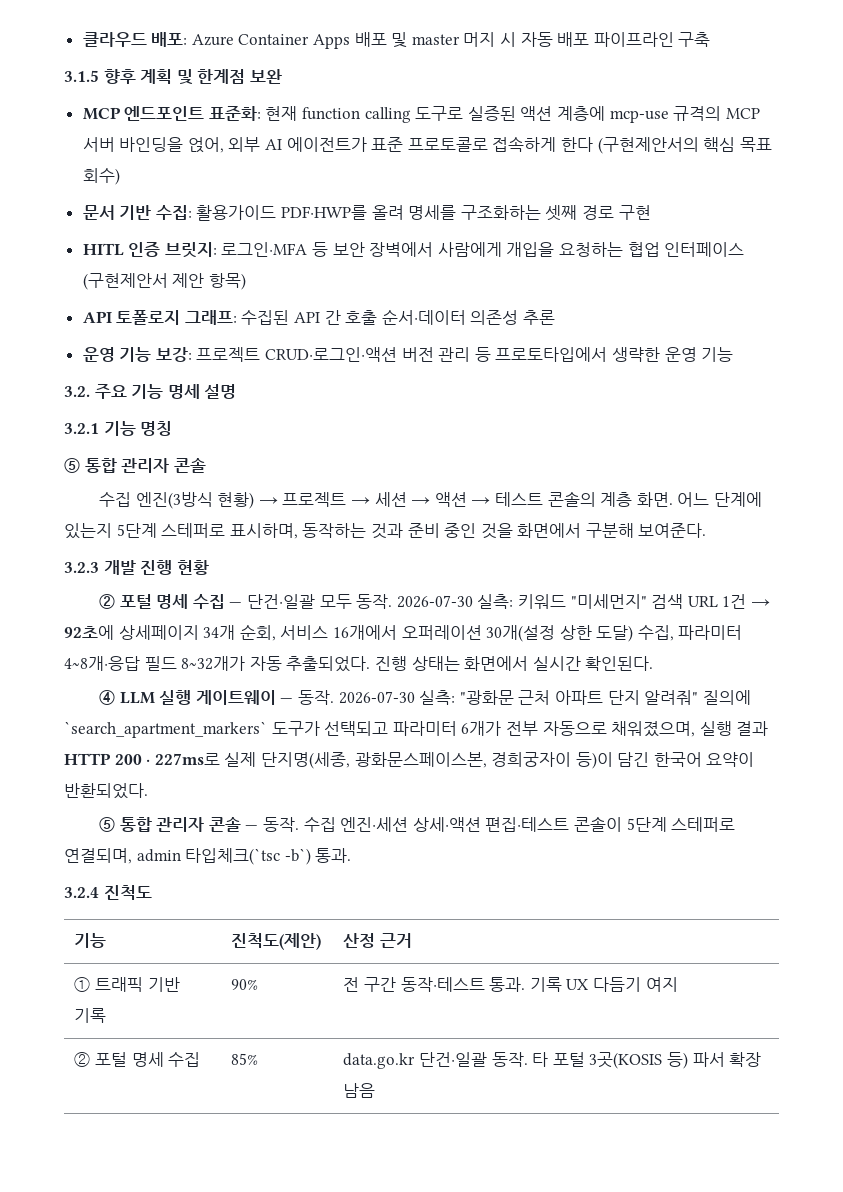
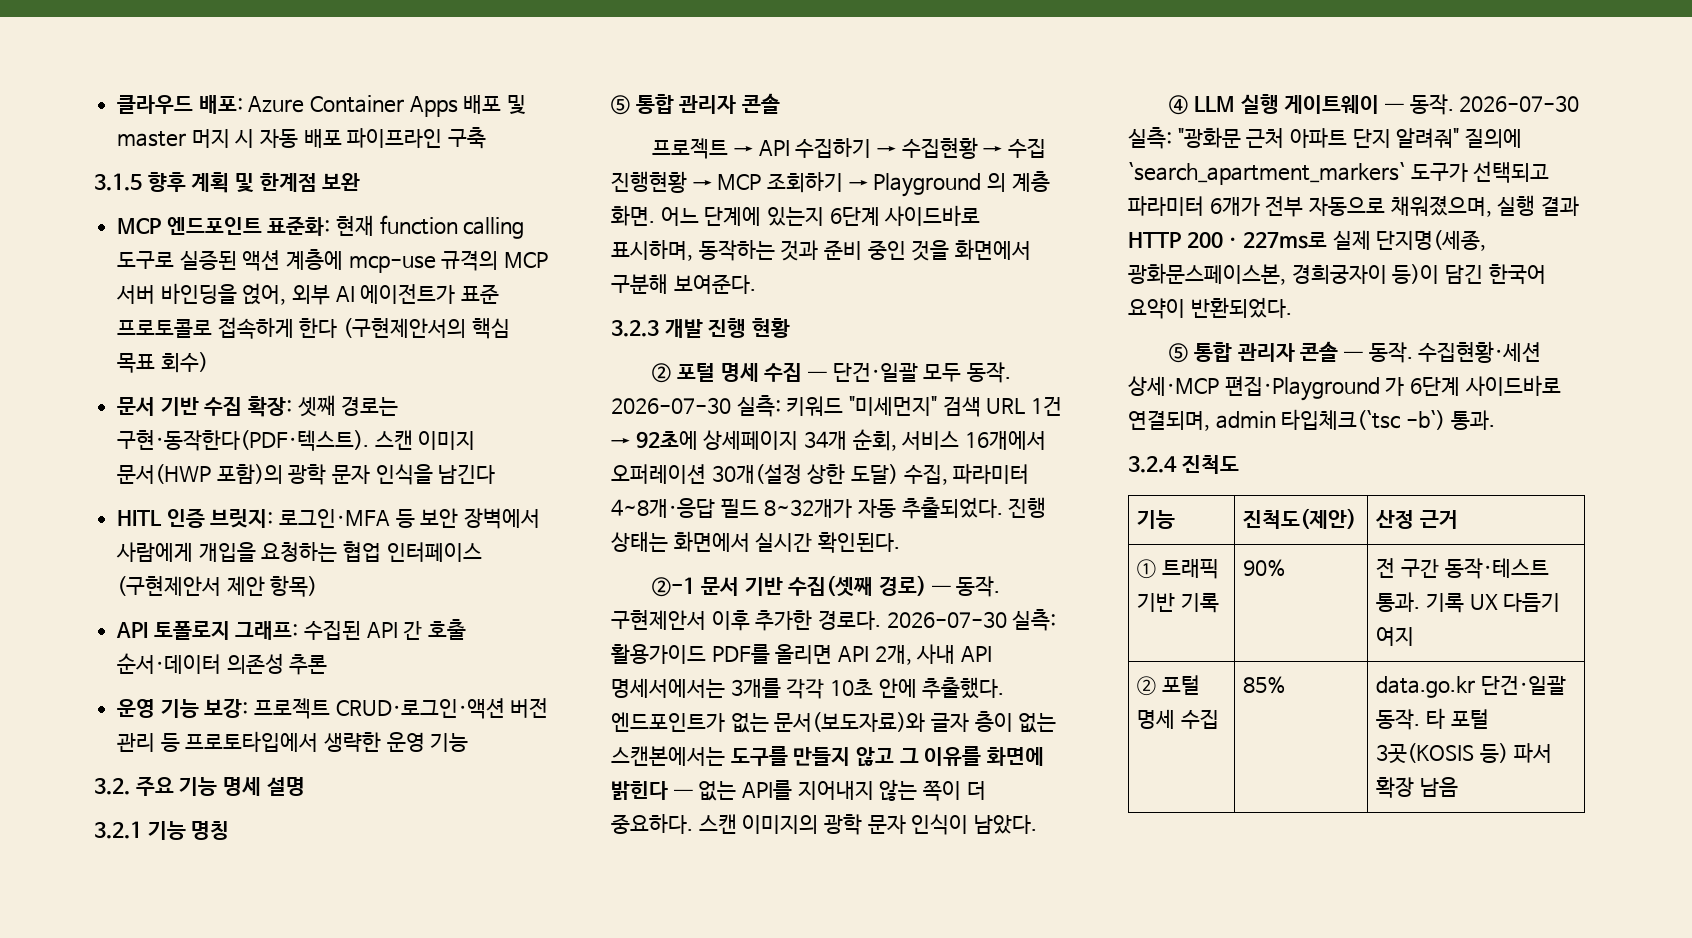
- 문서 기반 수집: 활용가이드 PDF·HWP를 올려 명세를 구조화하는 셋째 경로 구현
+ 문서 기반 수집 확장: 셋째 경로는 구현·동작한다(PDF·텍스트). 스캔 이미지 문서(HWP 포함)의 광학 문자 인식을 남긴다
- 수집 엔진(3방식 현황) → 프로젝트 → 세션 → 액션 → 테스트 콘솔의 계층 화면.
+ 프로젝트 → API 수집하기 → 수집현황 → 수집 진행현황 → MCP 조회하기 → Playground 의 계층 화면.
- 어느 단계에 있는지 5단계 스테퍼로 표시하며, 동작하는 것과 준비 중인 것을 화면에서 구분해 보여준다.
+ 어느 단계에 있는지 6단계 사이드바로 표시하며, 동작하는 것과 준비 중인 것을 화면에서 구분해 보여준다.
+ ②-1 문서 기반 수집(셋째 경로) — 동작. 구현제안서 이후 추가한 경로다. 2026-07-30 실측: 활용가이드 PDF를 올리면 API 2개, 사내 API 명세서에서는 3개를 각각 10초 안에 추출했다. 엔드포인트가 없는 문서(보도자료)와 글자 층이 없는 스캔본에서는 도구를 만들지 않고 그 이유를 화면에 밝힌다 — 없는 API를 지어내지 않는 쪽이 더 중요하다. 스캔 이미지의 광학 문자 인식이 남았다.
- 수집 엔진·세션 상세·액션 편집·테스트 콘솔이 5단계 스테퍼로 연결되며, admin 타입체크(`tsc -b`) 통과.
+ 수집현황·세션 상세·MCP 편집·Playground 가 6단계 사이드바로 연결되며, admin 타입체크(`tsc -b`) 통과.

